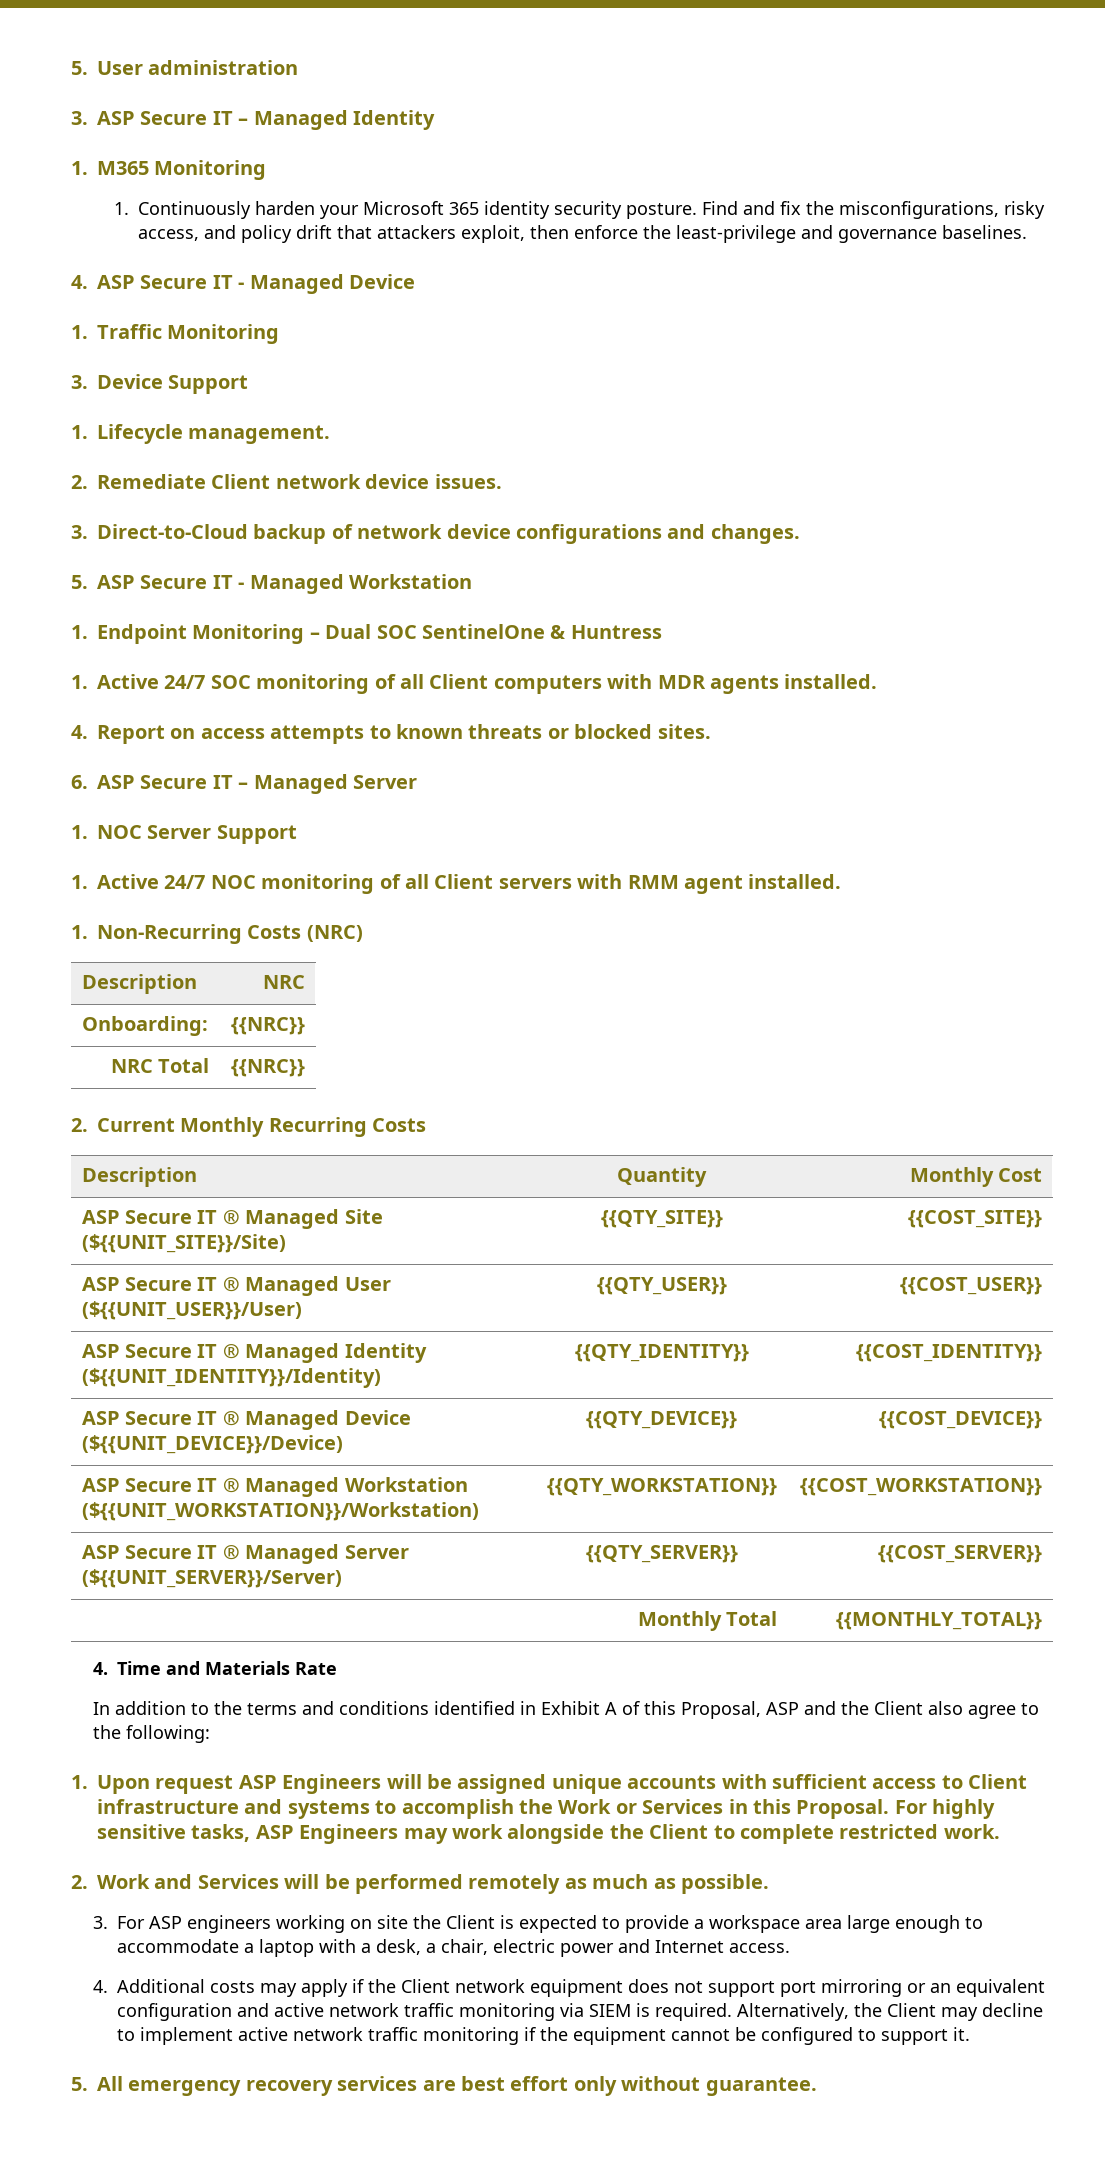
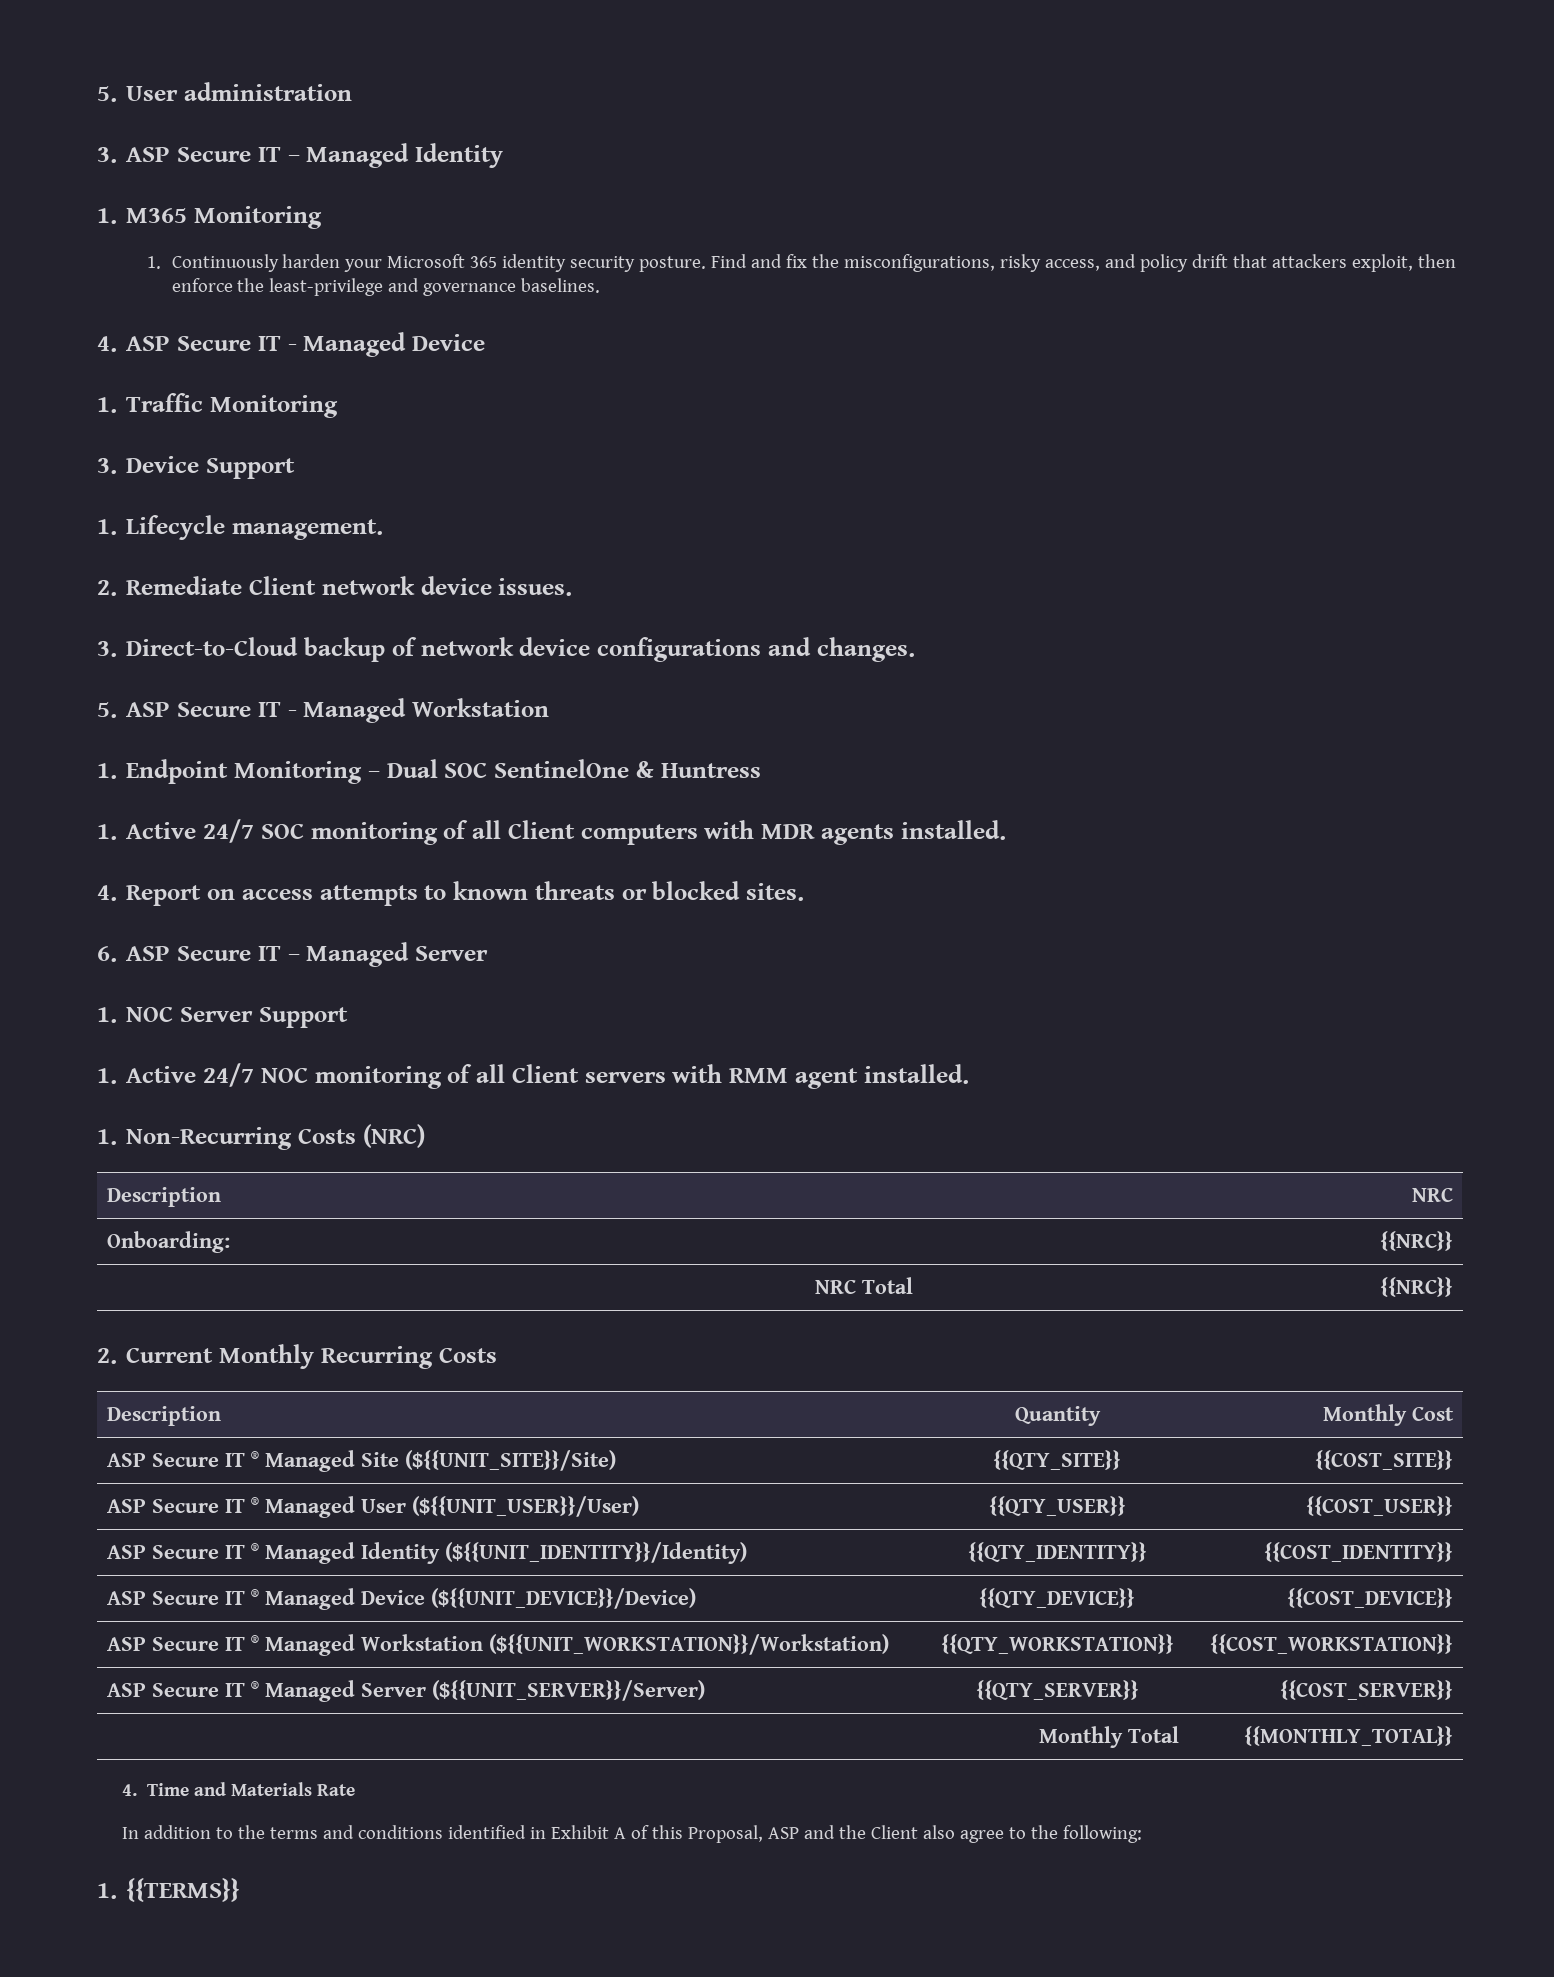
- 1. Upon request ASP Engineers will be assigned unique accounts with sufficient access to Client infrastructure and systems to accomplish the Work or Services in this Proposal. For highly sensitive tasks, ASP Engineers may work alongside the Client to complete restricted work.
- 2. Work and Services will be performed remotely as much as possible.
- 3. For ASP engineers working on site the Client is expected to provide a workspace area large enough to accommodate a laptop with a desk, a chair, electric power and Internet access.
- 4. Additional costs may apply if the Client network equipment does not support port mirroring or an equivalent configuration and active network traffic monitoring via SIEM is required. Alternatively, the Client may decline to implement active network traffic monitoring if the equipment cannot be configured to support it.
- 5. All emergency recovery services are best effort only without guarantee.
+ 1. {{TERMS}}

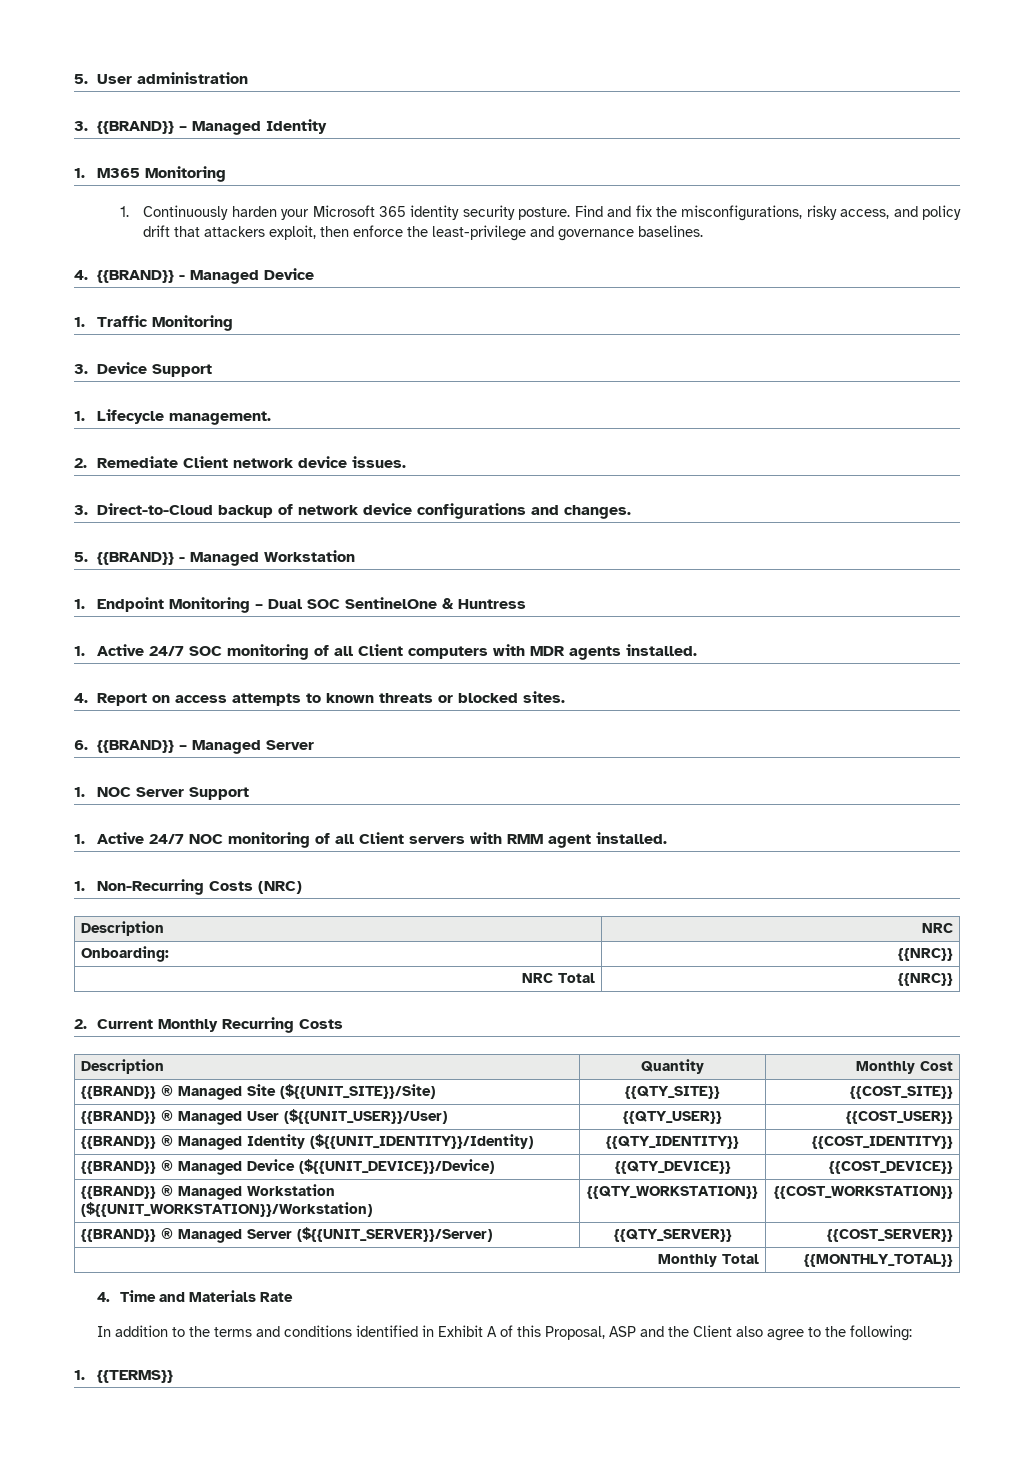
- 3. ASP Secure IT – Managed Identity
+ 3. {{BRAND}} – Managed Identity
- 4. ASP Secure IT - Managed Device
+ 4. {{BRAND}} - Managed Device
- 5. ASP Secure IT - Managed Workstation
+ 5. {{BRAND}} - Managed Workstation
- 6. ASP Secure IT – Managed Server
+ 6. {{BRAND}} – Managed Server
- ASP Secure IT ® Managed Site (${{UNIT_SITE}}/Site) | {{QTY_SITE}} | {{COST_SITE}}
+ {{BRAND}} ® Managed Site (${{UNIT_SITE}}/Site) | {{QTY_SITE}} | {{COST_SITE}}
- ASP Secure IT ® Managed User (${{UNIT_USER}}/User) | {{QTY_USER}} | {{COST_USER}}
+ {{BRAND}} ® Managed User (${{UNIT_USER}}/User) | {{QTY_USER}} | {{COST_USER}}
- ASP Secure IT ® Managed Identity (${{UNIT_IDENTITY}}/Identity) | {{QTY_IDENTITY}} | {{COST_IDENTITY}}
+ {{BRAND}} ® Managed Identity (${{UNIT_IDENTITY}}/Identity) | {{QTY_IDENTITY}} | {{COST_IDENTITY}}
- ASP Secure IT ® Managed Device (${{UNIT_DEVICE}}/Device) | {{QTY_DEVICE}} | {{COST_DEVICE}}
+ {{BRAND}} ® Managed Device (${{UNIT_DEVICE}}/Device) | {{QTY_DEVICE}} | {{COST_DEVICE}}
- ASP Secure IT ® Managed Workstation (${{UNIT_WORKSTATION}}/Workstation) | {{QTY_WORKSTATION}} | {{COST_WORKSTATION}}
+ {{BRAND}} ® Managed Workstation (${{UNIT_WORKSTATION}}/Workstation) | {{QTY_WORKSTATION}} | {{COST_WORKSTATION}}
- ASP Secure IT ® Managed Server (${{UNIT_SERVER}}/Server) | {{QTY_SERVER}} | {{COST_SERVER}}
+ {{BRAND}} ® Managed Server (${{UNIT_SERVER}}/Server) | {{QTY_SERVER}} | {{COST_SERVER}}

